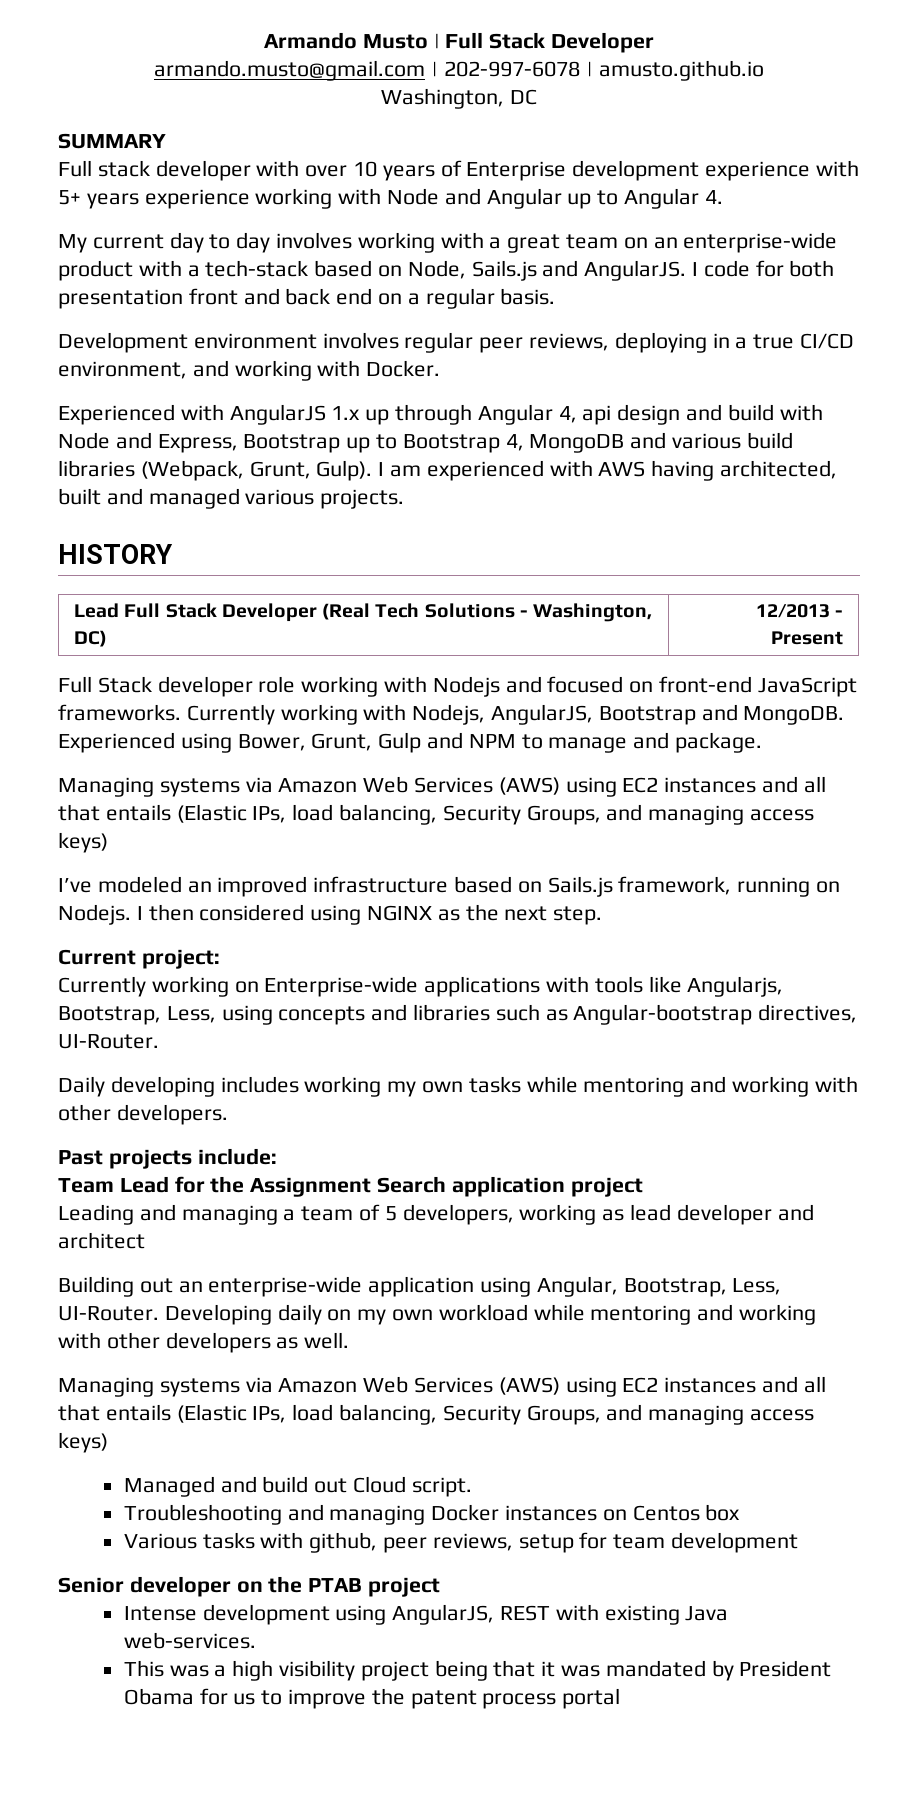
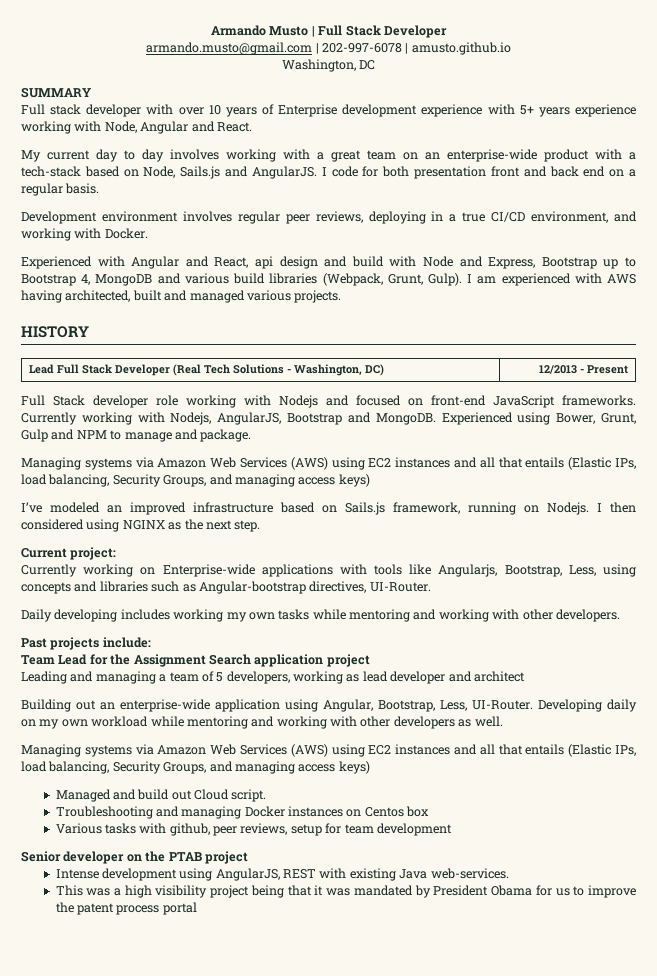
- Full stack developer with over 10 years of Enterprise development experience with 5+ years experience working with Node and Angular up to Angular 4.
+ Full stack developer with over 10 years of Enterprise development experience with 5+ years experience working with Node, Angular and React.
- Experienced with AngularJS 1.x up through Angular 4, api design and build with Node and Express, Bootstrap up to Bootstrap 4, MongoDB and various build libraries (Webpack, Grunt, Gulp).
+ Experienced with Angular and React, api design and build with Node and Express, Bootstrap up to Bootstrap 4, MongoDB and various build libraries (Webpack, Grunt, Gulp).

